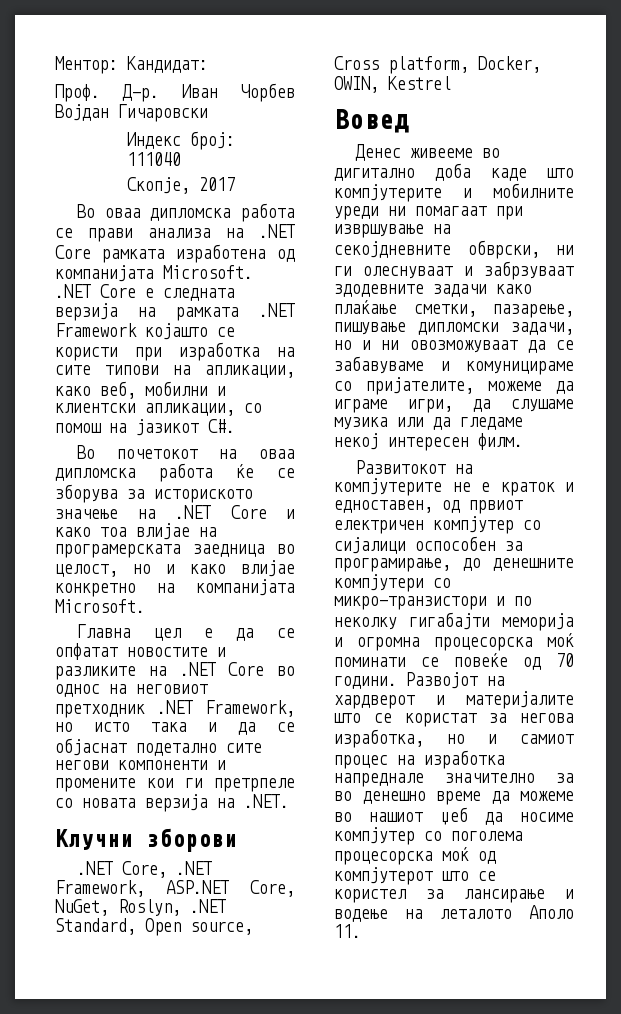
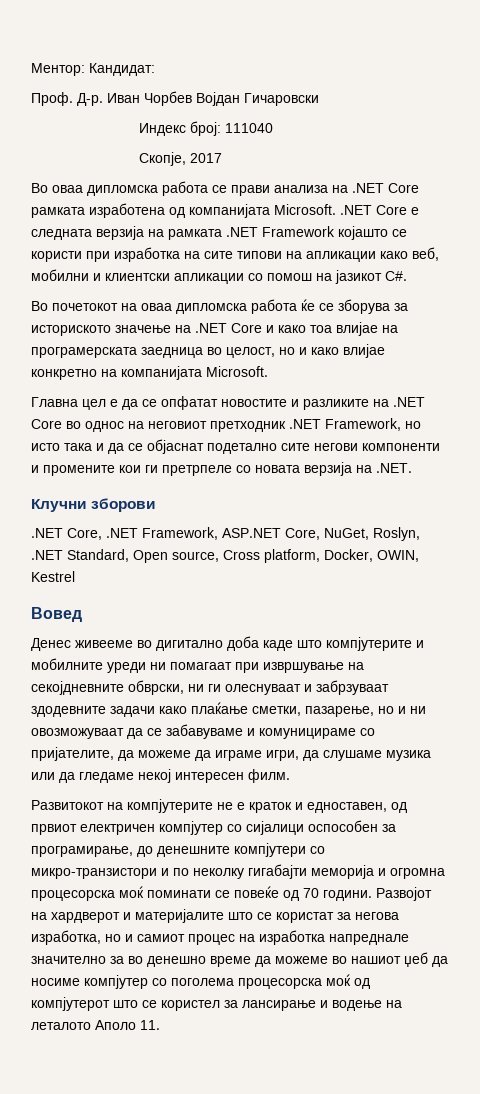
- Во оваа дипломска работа се прави анализа на .NET Core рамката изработена од компанијата Microsoft. .NET Core е следната верзија на рамката .NET Framework којашто се користи при изработка на сите типови на апликации, како веб, мобилни и клиентски апликации, со помош на јазикот C#.
+ Во оваа дипломска работа се прави анализа на .NET Core рамката изработена од компанијата Microsoft. .NET Core е следната верзија на рамката .NET Framework којашто се користи при изработка на сите типови на апликации како веб, мобилни и клиентски апликации со помош на јазикот C#.
- Денес живееме во дигитално доба каде што компјутерите и мобилните уреди ни помагаат при извршување на секојдневните обврски, ни ги олеснуваат и забрзуваат здодевните задачи како плаќање сметки, пазарење, пишување дипломски задачи, но и ни овозможуваат да се забавуваме и комуницираме со пријателите, можеме да играме игри, да слушаме музика или да гледаме некој интересен филм.
+ Денес живееме во дигитално доба каде што компјутерите и мобилните уреди ни помагаат при извршување на секојдневните обврски, ни ги олеснуваат и забрзуваат здодевните задачи како плаќање сметки, пазарење, но и ни овозможуваат да се забавуваме и комуницираме со пријателите, да можеме да играме игри, да слушаме музика или да гледаме некој интересен филм.

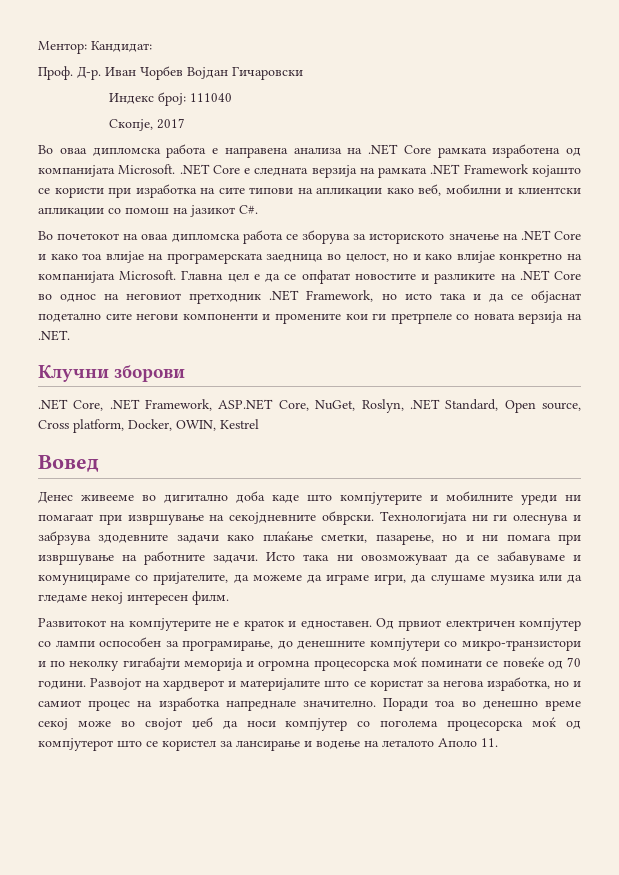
- Во оваа дипломска работа се прави анализа на .NET Core рамката изработена од компанијата Microsoft. .NET Core е следната верзија на рамката .NET Framework којашто се користи при изработка на сите типови на апликации како веб, мобилни и клиентски апликации со помош на јазикот C#.
+ Во оваа дипломска работа е направена анализа на .NET Core рамката изработена од компанијата Microsoft. .NET Core е следната верзија на рамката .NET Framework којашто се користи при изработка на сите типови на апликации како веб, мобилни и клиентски апликации со помош на јазикот C#.
- Во почетокот на оваа дипломска работа ќе се зборува за историското значење на .NET Core и како тоа влијае на програмерската заедница во целост, но и како влијае конкретно на компанијата Microsoft.
- Главна цел е да се опфатат новостите и разликите на .NET Core во однос на неговиот претходник .NET Framework, но исто така и да се објаснат подетално сите негови компоненти и промените кои ги претрпеле со новата верзија на .NET.
+ Во почетокот на оваа дипломска работа се зборува за историското значење на .NET Core и како тоа влијае на програмерската заедница во целост, но и како влијае конкретно на компанијата Microsoft. Главна цел е да се опфатат новостите и разликите на .NET Core во однос на неговиот претходник .NET Framework, но исто така и да се објаснат подетално сите негови компоненти и промените кои ги претрпеле со новата верзија на .NET.
- Денес живееме во дигитално доба каде што компјутерите и мобилните уреди ни помагаат при извршување на секојдневните обврски, ни ги олеснуваат и забрзуваат здодевните задачи како плаќање сметки, пазарење, но и ни овозможуваат да се забавуваме и комуницираме со пријателите, да можеме да играме игри, да слушаме музика или да гледаме некој интересен филм.
+ Денес живееме во дигитално доба каде што компјутерите и мобилните уреди ни помагаат при извршување на секојдневните обврски. Технологијата ни ги олеснува и забрзува здодевните задачи како плаќање сметки, пазарење, но и ни помага при извршување на работните задачи. Исто така ни овозможуваат да се забавуваме и комуницираме со пријателите, да можеме да играме игри, да слушаме музика или да гледаме некој интересен филм.
- Развитокот на компјутерите не е краток и едноставен, од првиот електричен компјутер со сијалици оспособен за програмирање, до денешните компјутери со микро-транзистори и по неколку гигабајти меморија и огромна процесорска моќ поминати се повеќе од 70 години.
+ Развитокот на компјутерите не е краток и едноставен. Од првиот електричен компјутер со лампи оспособен за програмирање, до денешните компјутери со микро-транзистори и по неколку гигабајти меморија и огромна процесорска моќ поминати се повеќе од 70 години.
- Развојот на хардверот и материјалите што се користат за негова изработка, но и самиот процес на изработка напреднале значително за во денешно време да можеме во нашиот џеб да носиме компјутер со поголема процесорска моќ од компјутерот што се користел за лансирање и водење на леталото Аполо 11.
+ Развојот на хардверот и материјалите што се користат за негова изработка, но и самиот процес на изработка напреднале значително. Поради тоа во денешно време секој може во својот џеб да носи компјутер со поголема процесорска моќ од компјутерот што се користел за лансирање и водење на леталото Аполо 11.

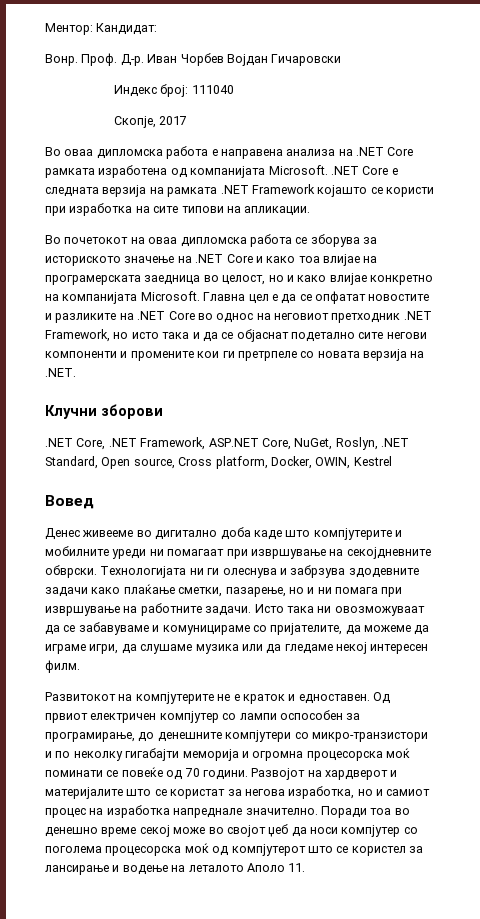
+ Вонр.
- Во оваа дипломска работа е направена анализа на .NET Core рамката изработена од компанијата Microsoft. .NET Core е следната верзија на рамката .NET Framework којашто се користи при изработка на сите типови на апликации како веб, мобилни и клиентски апликации со помош на јазикот C#.
+ Во оваа дипломска работа е направена анализа на .NET Core рамката изработена од компанијата Microsoft. .NET Core е следната верзија на рамката .NET Framework којашто се користи при изработка на сите типови на апликации.

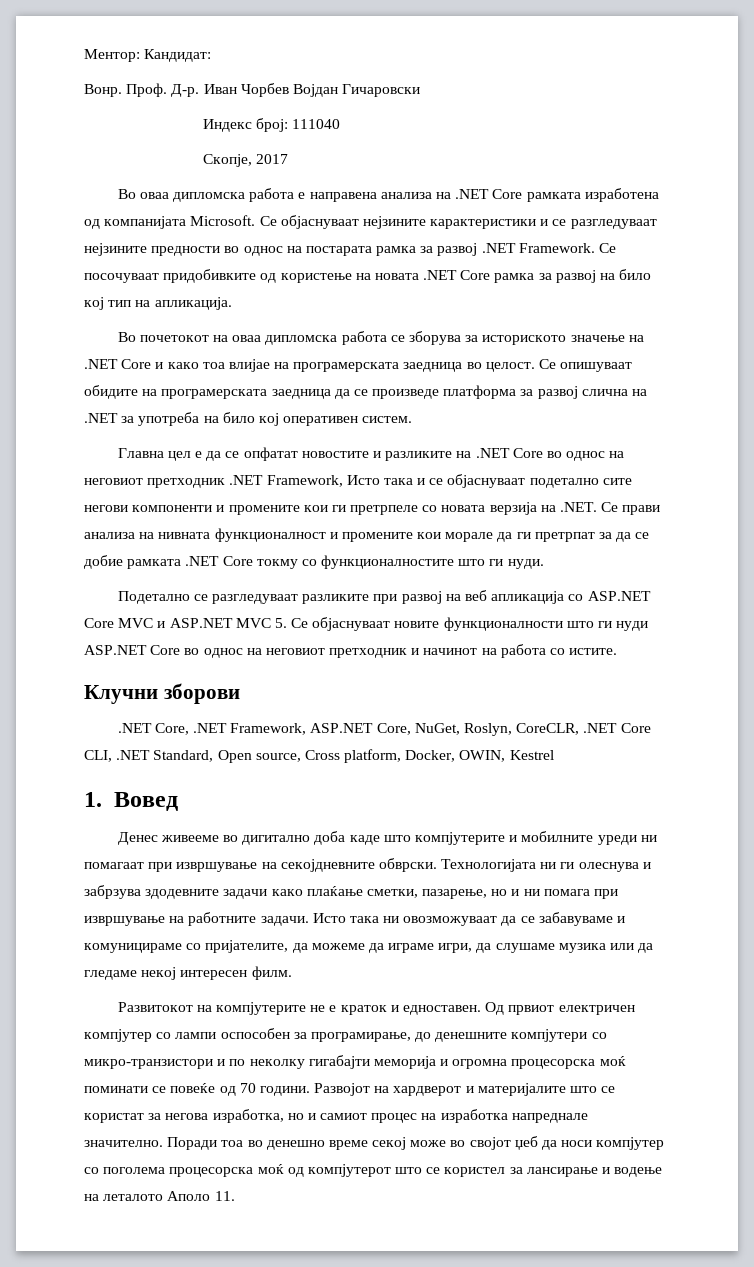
- Во оваа дипломска работа е направена анализа на .NET Core рамката изработена од компанијата Microsoft. .NET Core е следната верзија на рамката .NET Framework којашто се користи при изработка на сите типови на апликации.
+ Во оваа дипломска работа е направена анализа на .NET Core рамката изработена од компанијата Microsoft. Се објаснуваат нејзините карактеристики и се разгледуваат нејзините предности во однос на постарата рамка за развој .NET Framework. Се посочуваат придобивките од користење на новата .NET Core рамка за развој на било кој тип на апликација.
- Во почетокот на оваа дипломска работа се зборува за историското значење на .NET Core и како тоа влијае на програмерската заедница во целост, но и како влијае конкретно на компанијата Microsoft. Главна цел е да се опфатат новостите и разликите на .NET Core во однос на неговиот претходник .NET Framework, но исто така и да се објаснат подетално сите негови компоненти и промените кои ги претрпеле со новата верзија на .NET.
+ Во почетокот на оваа дипломска работа се зборува за историското значење на .NET Core и како тоа влијае на програмерската заедница во целост. Се опишуваат обидите на програмерската заедница да се произведе платформа за развој слична на .NET за употреба на било кој оперативен систем.
+ Главна цел е да се опфатат новостите и разликите на .NET Core во однос на неговиот претходник .NET Framework, Исто така и се објаснуваат подетално сите негови компоненти и промените кои ги претрпеле со новата верзија на .NET. Се прави анализа на нивната функционалност и промените кои морале да ги претрпат за да се добие рамката .NET Core токму со функционалностите што ги нуди.
+ Подетално се разгледуваат разликите при развој на веб апликација со ASP.NET Core MVC и ASP.NET MVC 5. Се објаснуваат новите функционалности што ги нуди ASP.NET Core во однос на неговиот претходник и начинот на работа со истите.
- .NET Core, .NET Framework, ASP.NET Core, NuGet, Roslyn, .NET Standard, Open source, Cross platform, Docker, OWIN, Kestrel
+ .NET Core, .NET Framework, ASP.NET Core, NuGet, Roslyn, CoreCLR, .NET Core CLI, .NET Standard, Open source, Cross platform, Docker, OWIN, Kestrel
- Вовед
+ 1. Вовед

